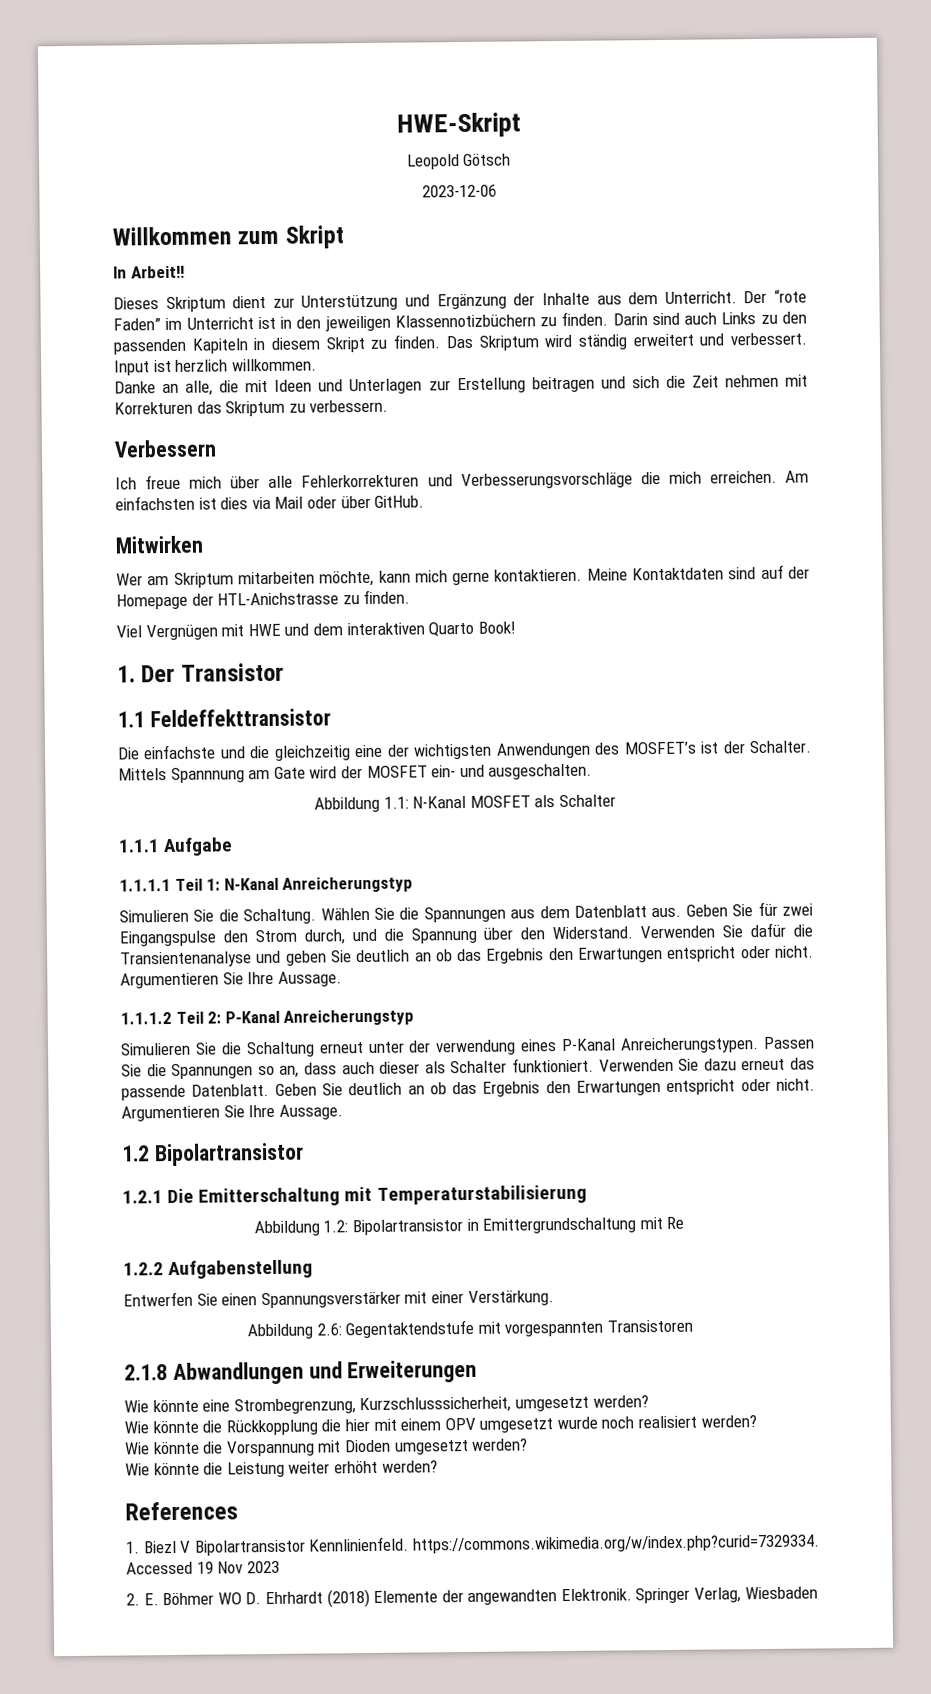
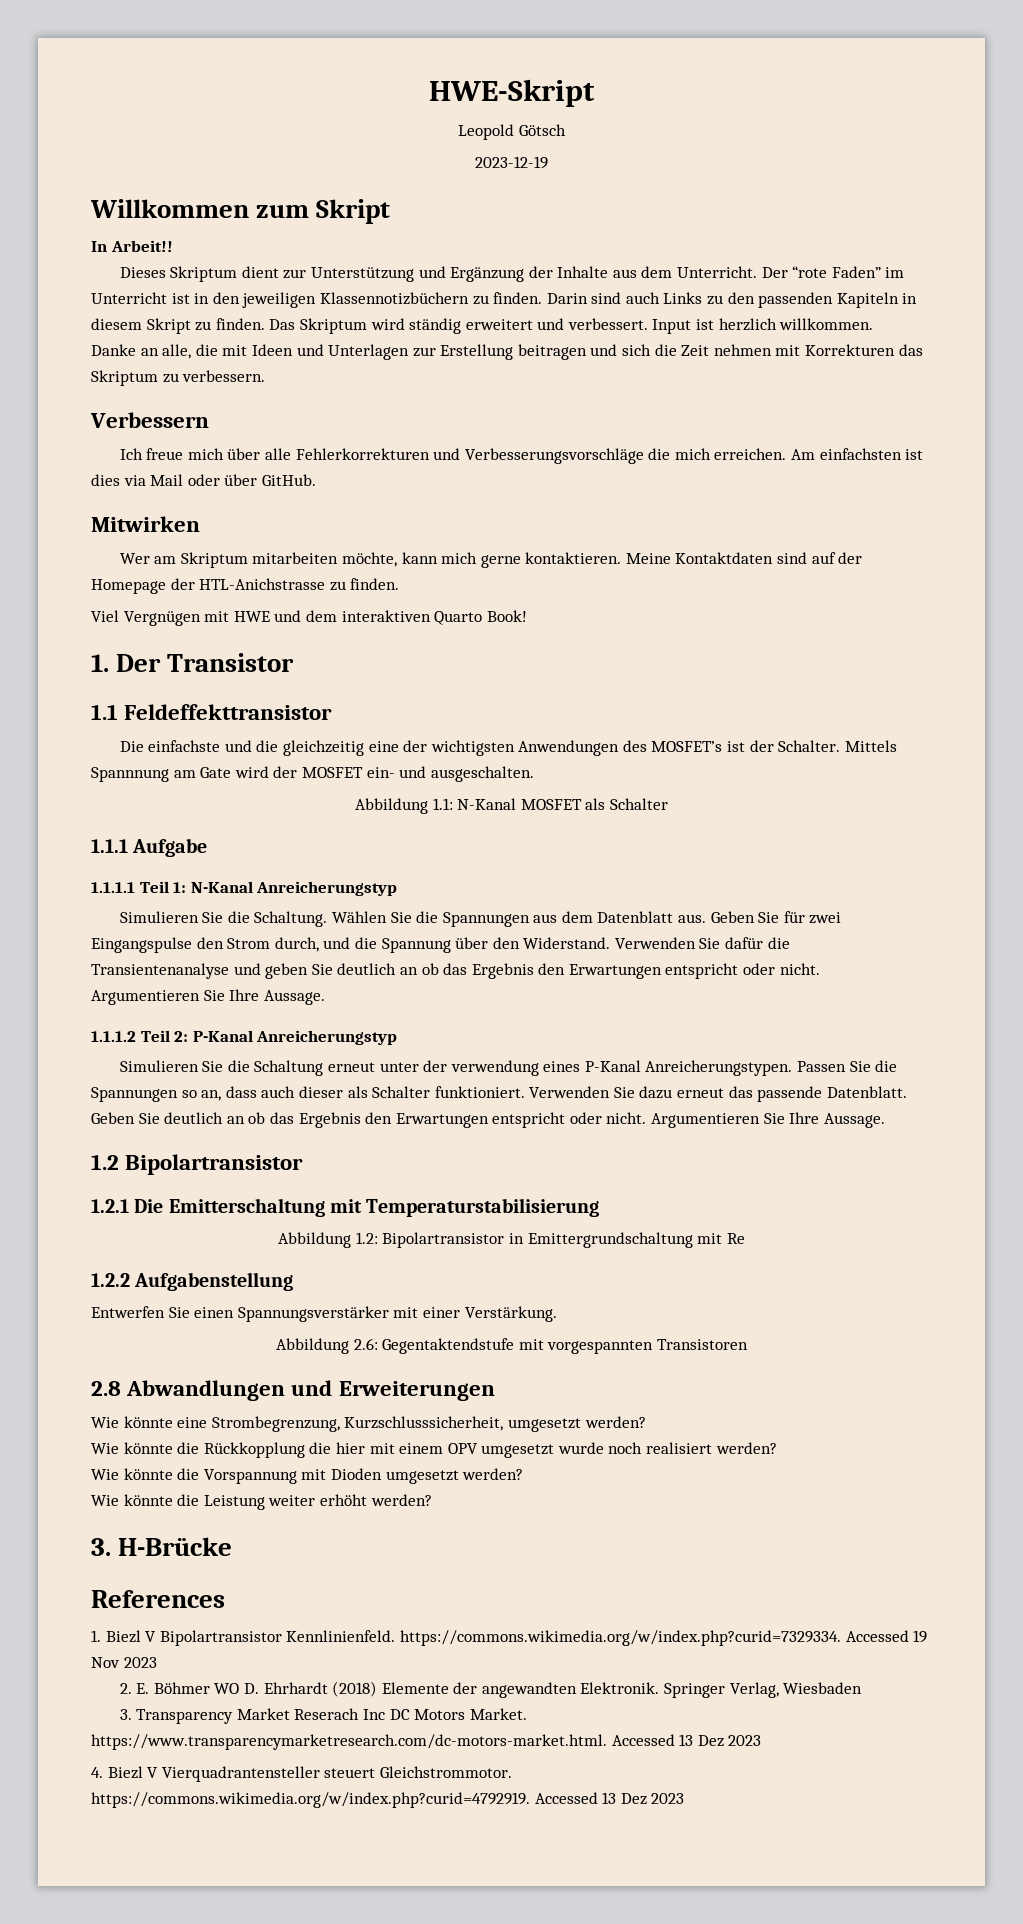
- 2023-12-06
+ 2023-12-19
- 2.1.8 Abwandlungen und Erweiterungen
+ 2.8 Abwandlungen und Erweiterungen
+ 3. H-Brücke
+ 3. Transparency Market Reserach Inc DC Motors Market. https://www.transparencymarketresearch.com/dc-motors-market.html. Accessed 13 Dez 2023
+ 4. Biezl V Vierquadrantensteller steuert Gleichstrommotor. https://commons.wikimedia.org/w/index.php?curid=4792919. Accessed 13 Dez 2023

